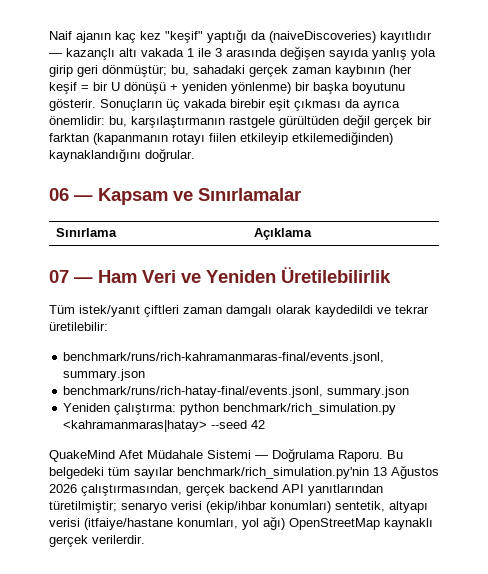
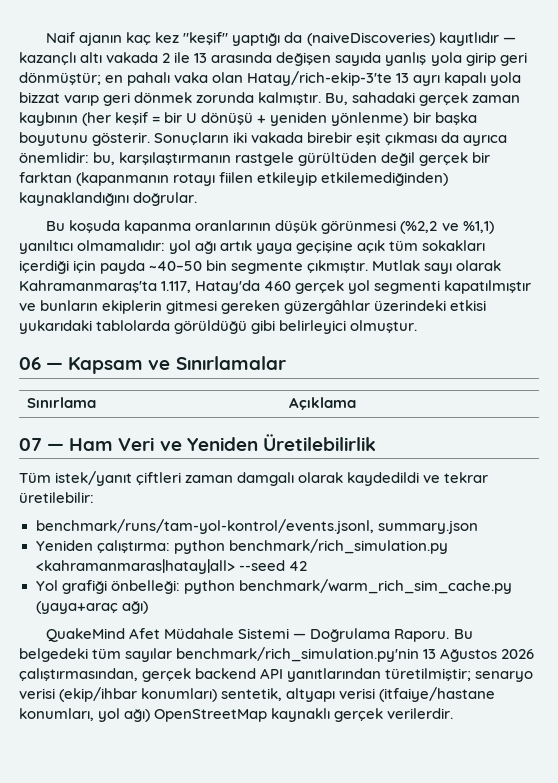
- Naif ajanın kaç kez "keşif" yaptığı da (naiveDiscoveries) kayıtlıdır — kazançlı altı vakada 1 ile 3 arasında değişen sayıda yanlış yola girip geri dönmüştür; bu, sahadaki gerçek zaman kaybının (her keşif = bir U dönüşü + yeniden yönlenme) bir başka boyutunu gösterir.
+ Naif ajanın kaç kez "keşif" yaptığı da (naiveDiscoveries) kayıtlıdır — kazançlı altı vakada 2 ile 13 arasında değişen sayıda yanlış yola girip geri dönmüştür; en pahalı vaka olan Hatay/rich-ekip-3'te 13 ayrı kapalı yola bizzat varıp geri dönmek zorunda kalmıştır. Bu, sahadaki gerçek zaman kaybının (her keşif = bir U dönüşü + yeniden yönlenme) bir başka boyutunu gösterir.
- Sonuçların üç vakada birebir eşit çıkması da ayrıca önemlidir: bu, karşılaştırmanın rastgele gürültüden değil gerçek bir farktan (kapanmanın rotayı fiilen etkileyip etkilemediğinden) kaynaklandığını doğrular.
+ Sonuçların iki vakada birebir eşit çıkması da ayrıca önemlidir: bu, karşılaştırmanın rastgele gürültüden değil gerçek bir farktan (kapanmanın rotayı fiilen etkileyip etkilemediğinden) kaynaklandığını doğrular.
+ Bu koşuda kapanma oranlarının düşük görünmesi (%2,2 ve %1,1) yanıltıcı olmamalıdır: yol ağı artık yaya geçişine açık tüm sokakları içerdiği için payda ~40–50 bin segmente çıkmıştır. Mutlak sayı olarak Kahramanmaraş'ta 1.117, Hatay'da 460 gerçek yol segmenti kapatılmıştır ve bunların ekiplerin gitmesi gereken güzergâhlar üzerindeki etkisi yukarıdaki tablolarda görüldüğü gibi belirleyici olmuştur.
- benchmark/runs/rich-kahramanmaras-final/events.jsonl, summary.json
- benchmark/runs/rich-hatay-final/events.jsonl, summary.json
+ benchmark/runs/tam-yol-kontrol/events.jsonl, summary.json
- Yeniden çalıştırma: python benchmark/rich_simulation.py <kahramanmaras|hatay> --seed 42
+ Yeniden çalıştırma: python benchmark/rich_simulation.py <kahramanmaras|hatay|all> --seed 42
+ Yol grafiği önbelleği: python benchmark/warm_rich_sim_cache.py (yaya+araç ağı)

